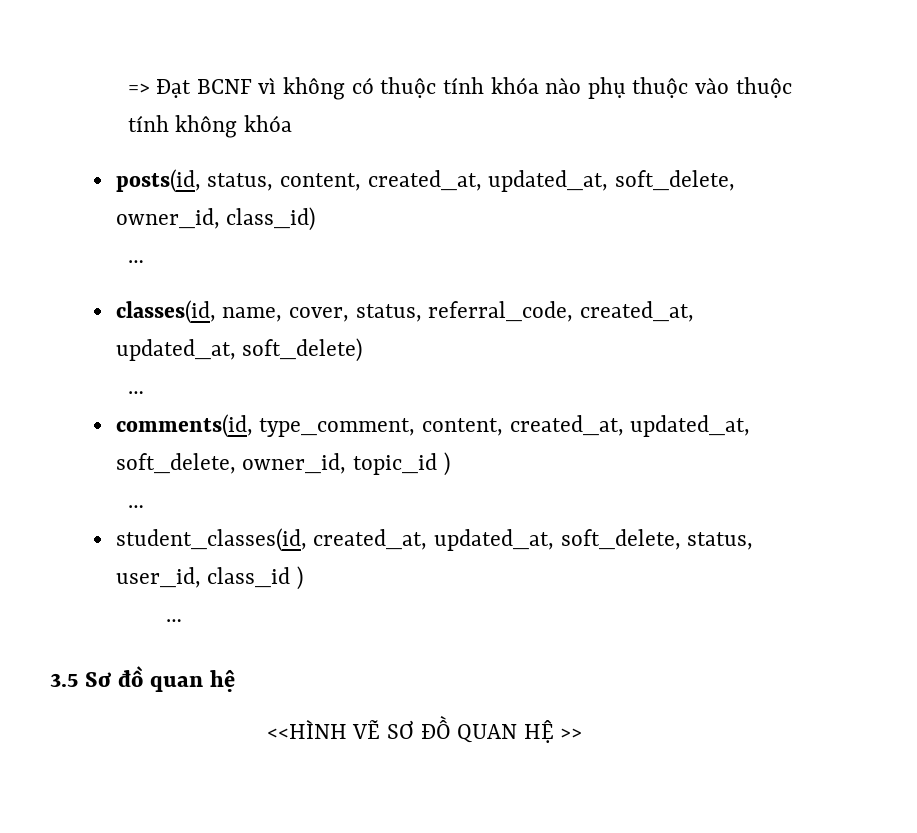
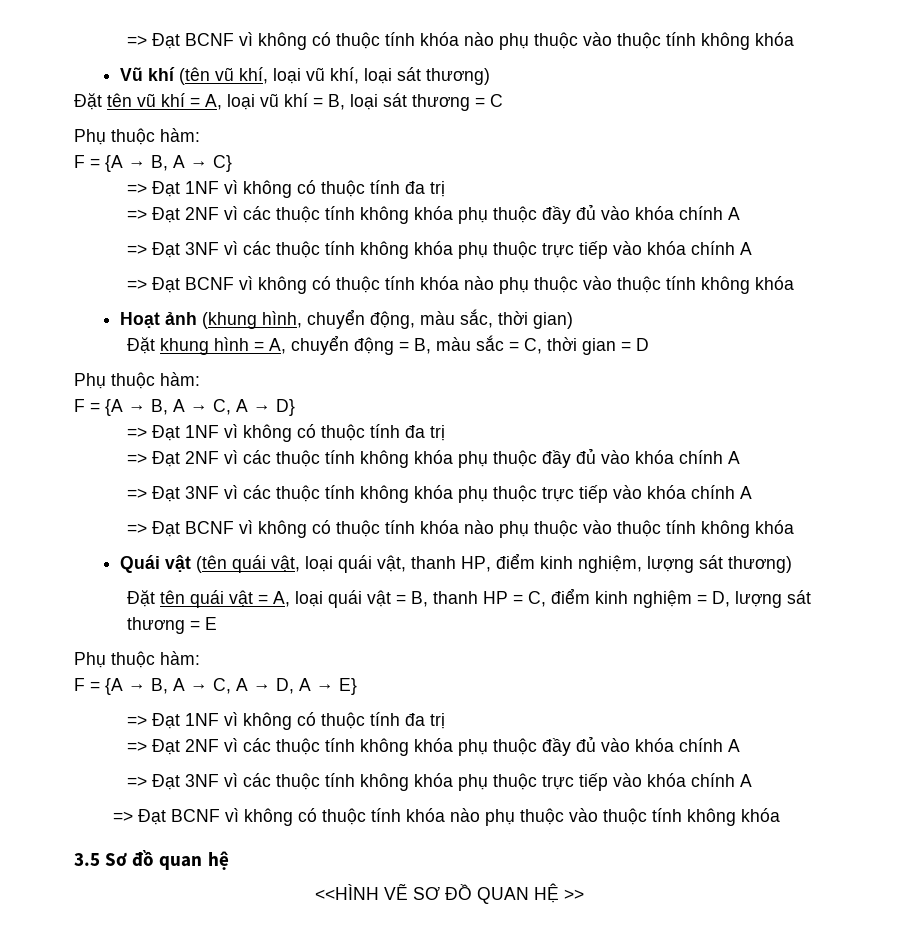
- posts(id, status, content, created_at, updated_at, soft_delete, owner_id, class_id)
- …
- classes(id, name, cover, status, referral_code, created_at, updated_at, soft_delete)
- …
- comments(id, type_comment, content, created_at, updated_at, soft_delete, owner_id, topic_id )
- …
- student_classes(id, created_at, updated_at, soft_delete, status, user_id, class_id )
- …
+ Vũ khí (tên vũ khí, loại vũ khí, loại sát thương)
+ Đặt tên vũ khí = A, loại vũ khí = B, loại sát thương = C
+ Phụ thuộc hàm:
+ F = {A → B, A → C}
+ => Đạt 1NF vì không có thuộc tính đa trị
+ => Đạt 2NF vì các thuộc tính không khóa phụ thuộc đầy đủ vào khóa chính A
+ => Đạt 3NF vì các thuộc tính không khóa phụ thuộc trực tiếp vào khóa chính A
+ => Đạt BCNF vì không có thuộc tính khóa nào phụ thuộc vào thuộc tính không khóa
+ Hoạt ảnh (khung hình, chuyển động, màu sắc, thời gian)
+ Đặt khung hình = A, chuyển động = B, màu sắc = C, thời gian = D
+ Phụ thuộc hàm:
+ F = {A → B, A → C, A → D}
+ => Đạt 1NF vì không có thuộc tính đa trị
+ => Đạt 2NF vì các thuộc tính không khóa phụ thuộc đầy đủ vào khóa chính A
+ => Đạt 3NF vì các thuộc tính không khóa phụ thuộc trực tiếp vào khóa chính A
+ => Đạt BCNF vì không có thuộc tính khóa nào phụ thuộc vào thuộc tính không khóa
+ Quái vật (tên quái vật, loại quái vật, thanh HP, điểm kinh nghiệm, lượng sát thương)
+ Đặt tên quái vật = A, loại quái vật = B, thanh HP = C, điểm kinh nghiệm = D, lượng sát thương = E
+ Phụ thuộc hàm:
+ F = {A → B, A → C, A → D, A → E}
+ => Đạt 1NF vì không có thuộc tính đa trị
+ => Đạt 2NF vì các thuộc tính không khóa phụ thuộc đầy đủ vào khóa chính A
+ => Đạt 3NF vì các thuộc tính không khóa phụ thuộc trực tiếp vào khóa chính A
+ => Đạt BCNF vì không có thuộc tính khóa nào phụ thuộc vào thuộc tính không khóa

